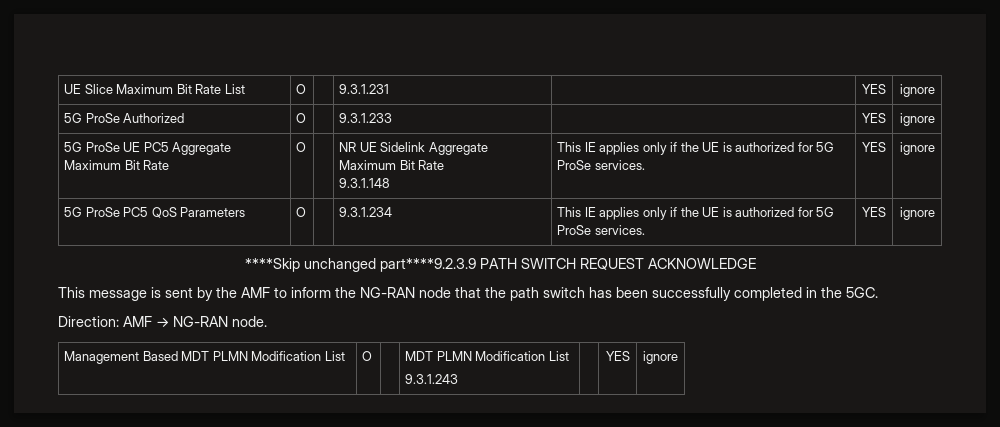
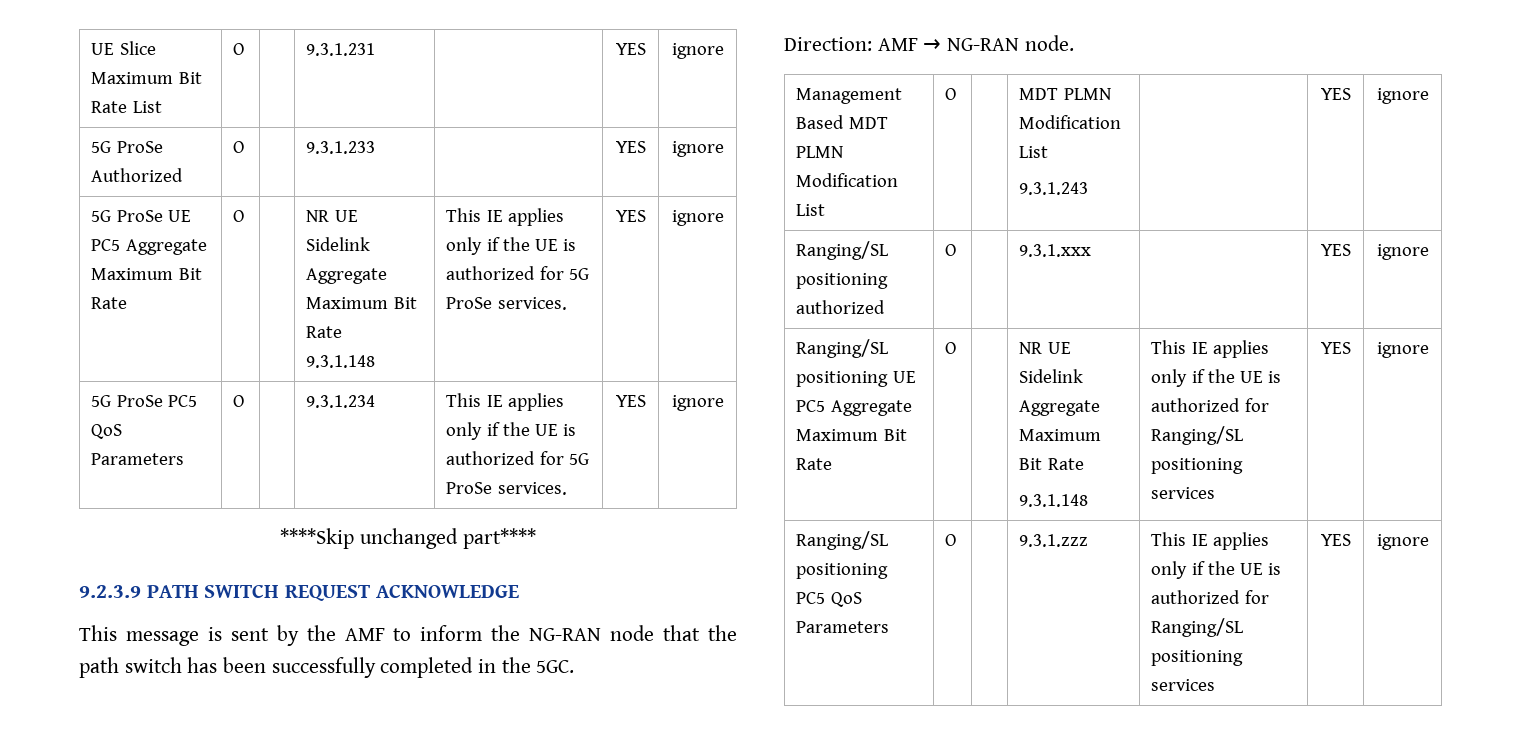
- ****Skip unchanged part****9.2.3.9 PATH SWITCH REQUEST ACKNOWLEDGE
+ ****Skip unchanged part****
+ 9.2.3.9 PATH SWITCH REQUEST ACKNOWLEDGE
+ Ranging/SL positioning authorized | O | | 9.3.1.xxx | | YES | ignore
+ Ranging/SL positioning UE PC5 Aggregate Maximum Bit Rate | O | | NR UE Sidelink Aggregate Maximum Bit Rate
+ 9.3.1.148 | This IE applies only if the UE is authorized for Ranging/SL positioning services | YES | ignore
+ Ranging/SL positioning PC5 QoS Parameters | O | | 9.3.1.zzz | This IE applies only if the UE is authorized for Ranging/SL positioning services | YES | ignore

